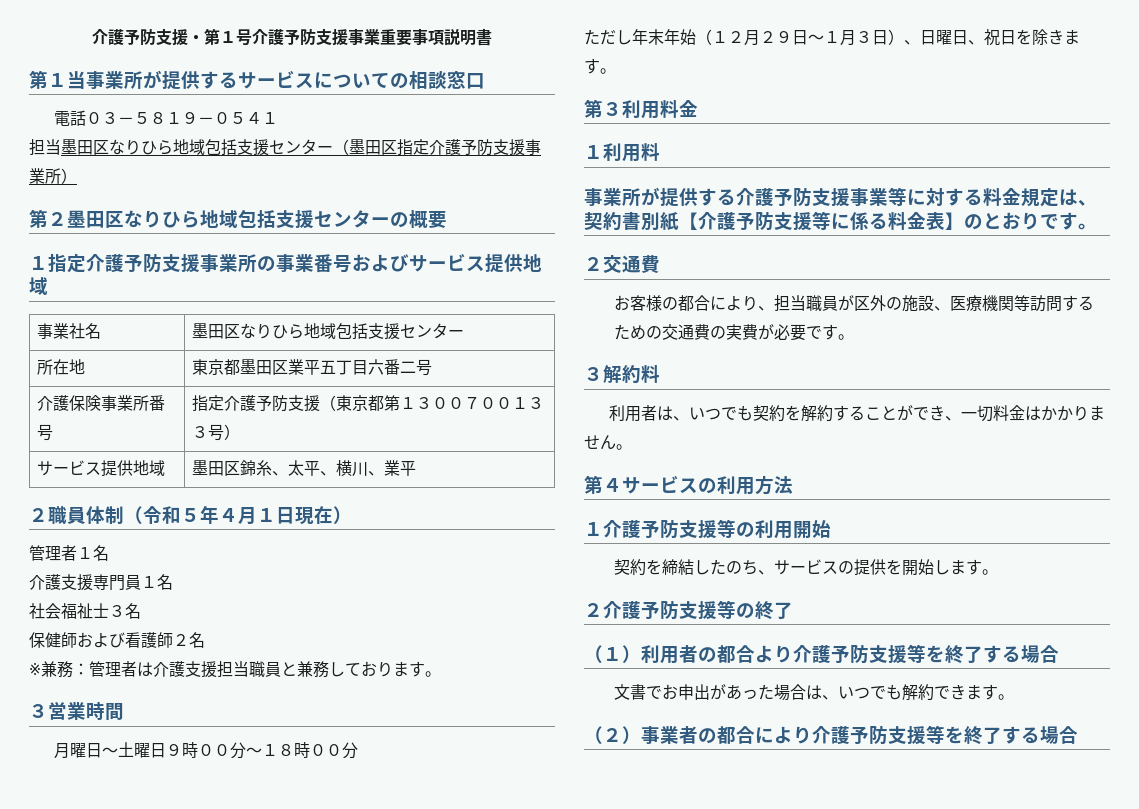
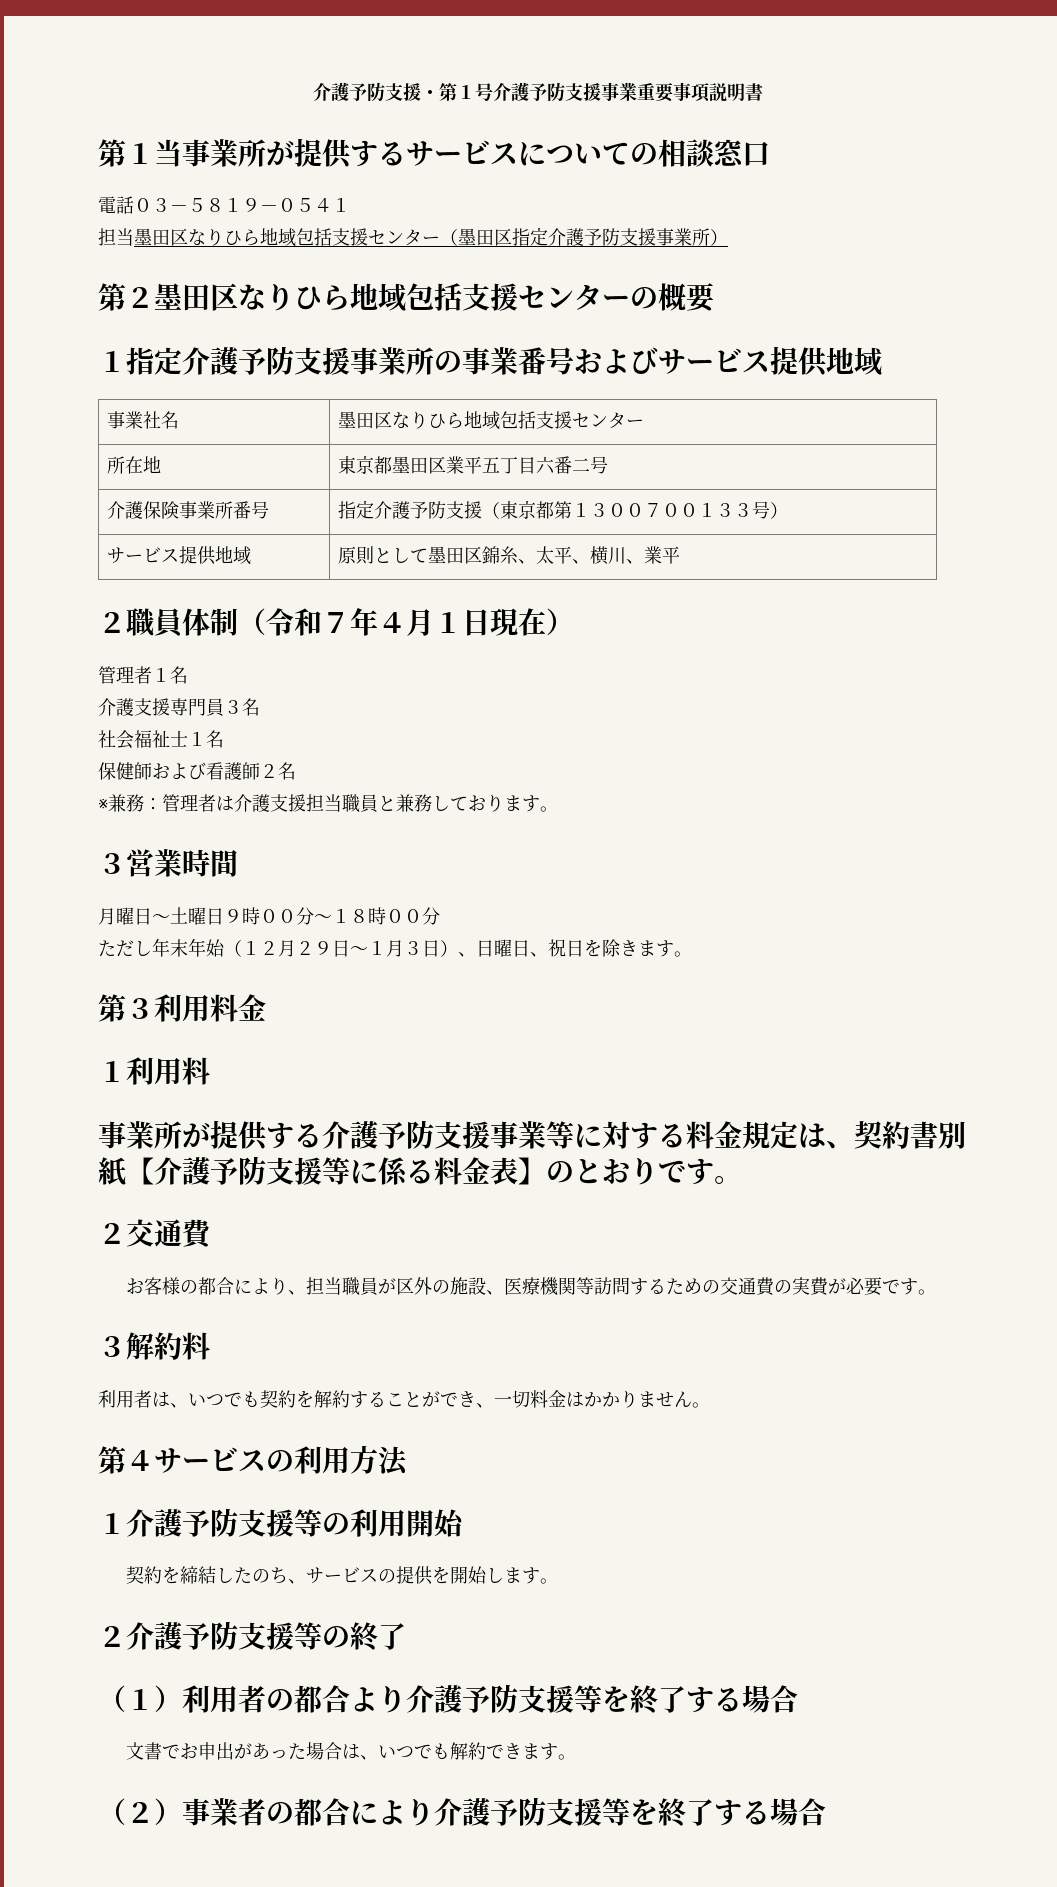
- サービス提供地域 | 墨田区錦糸、太平、横川、業平
+ サービス提供地域 | 原則として墨田区錦糸、太平、横川、業平
- ２職員体制（令和５年４月１日現在）
+ ２職員体制（令和７年４月１日現在）
- 介護支援専門員１名
+ 介護支援専門員３名
- 社会福祉士３名
+ 社会福祉士１名

